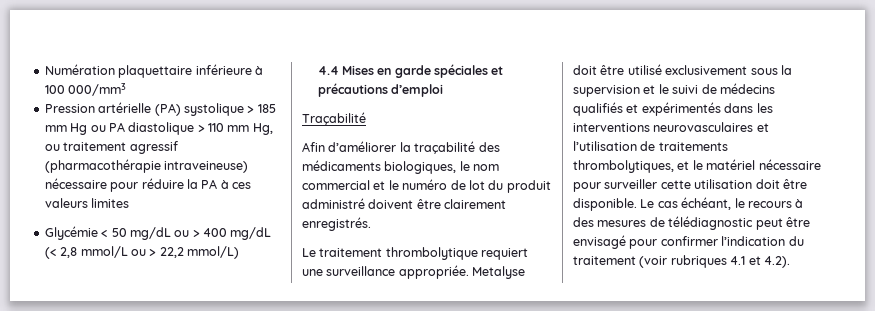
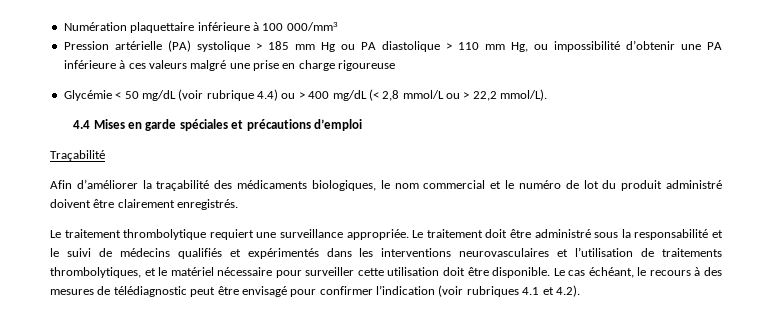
- Pression artérielle (PA) systolique > 185 mm Hg ou PA diastolique > 110 mm Hg, ou traitement agressif (pharmacothérapie intraveineuse) nécessaire pour réduire la PA à ces valeurs limites
+ Pression artérielle (PA) systolique > 185 mm Hg ou PA diastolique > 110 mm Hg, ou impossibilité d’obtenir une PA inférieure à ces valeurs malgré une prise en charge rigoureuse
- Glycémie < 50 mg/dL ou > 400 mg/dL (< 2,8 mmol/L ou > 22,2 mmol/L)
+ Glycémie < 50 mg/dL (voir rubrique 4.4) ou > 400 mg/dL (< 2,8 mmol/L ou > 22,2 mmol/L).
- Metalyse doit être utilisé exclusivement sous la supervision et le suivi de médecins qualifiés et expérimentés dans les interventions neurovasculaires et l’utilisation de traitements thrombolytiques, et le matériel nécessaire pour surveiller cette utilisation doit être disponible.
+ Le traitement doit être administré sous la responsabilité et le suivi de médecins qualifiés et expérimentés dans les interventions neurovasculaires et l’utilisation de traitements thrombolytiques, et le matériel nécessaire pour surveiller cette utilisation doit être disponible.
- Le cas échéant, le recours à des mesures de télédiagnostic peut être envisagé pour confirmer l’indication du traitement (voir rubriques 4.1 et 4.2).
+ Le cas échéant, le recours à des mesures de télédiagnostic peut être envisagé pour confirmer l’indication (voir rubriques 4.1 et 4.2).

